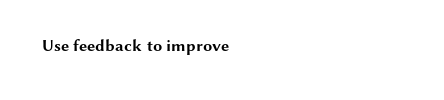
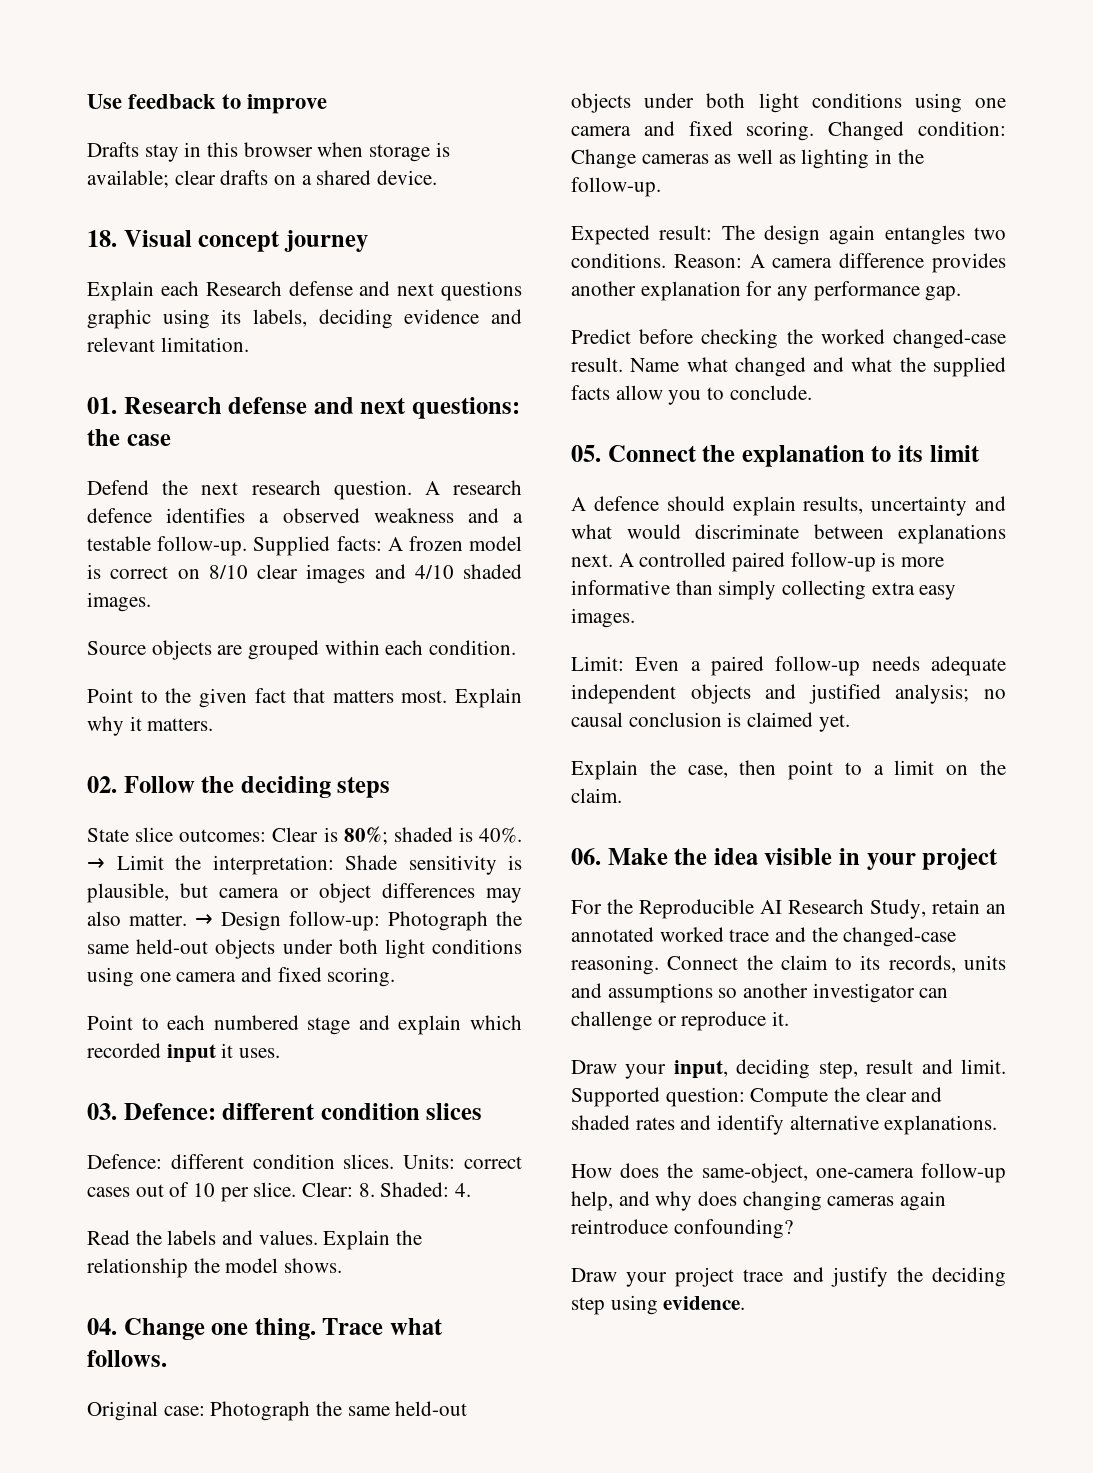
+ Drafts stay in this browser when storage is available; clear drafts on a shared device.
+ 18. Visual concept journey
+ Explain each Research defense and next questions graphic using its labels, deciding evidence and relevant limitation.
+ 01. Research defense and next questions: the case
+ Defend the next research question. A research defence identifies a observed weakness and a testable follow-up. Supplied facts: A frozen model is correct on 8/10 clear images and 4/10 shaded images.
+ Source objects are grouped within each condition.
+ Point to the given fact that matters most. Explain why it matters.
+ 02. Follow the deciding steps
+ State slice outcomes: Clear is 80%; shaded is 40%. → Limit the interpretation: Shade sensitivity is plausible, but camera or object differences may also matter. → Design follow-up: Photograph the same held-out objects under both light conditions using one camera and fixed scoring.
+ Point to each numbered stage and explain which recorded input it uses.
+ 03. Defence: different condition slices
+ Defence: different condition slices. Units: correct cases out of 10 per slice. Clear: 8. Shaded: 4.
+ Read the labels and values. Explain the relationship the model shows.
+ 04. Change one thing. Trace what follows.
+ Original case: Photograph the same held-out objects under both light conditions using one camera and fixed scoring. Changed condition: Change cameras as well as lighting in the follow-up.
+ Expected result: The design again entangles two conditions. Reason: A camera difference provides another explanation for any performance gap.
+ Predict before checking the worked changed-case result. Name what changed and what the supplied facts allow you to conclude.
+ 05. Connect the explanation to its limit
+ A defence should explain results, uncertainty and what would discriminate between explanations next. A controlled paired follow-up is more informative than simply collecting extra easy images.
+ Limit: Even a paired follow-up needs adequate independent objects and justified analysis; no causal conclusion is claimed yet.
+ Explain the case, then point to a limit on the claim.
+ 06. Make the idea visible in your project
+ For the Reproducible AI Research Study, retain an annotated worked trace and the changed-case reasoning. Connect the claim to its records, units and assumptions so another investigator can challenge or reproduce it.
+ Draw your input, deciding step, result and limit. Supported question: Compute the clear and shaded rates and identify alternative explanations.
+ How does the same-object, one-camera follow-up help, and why does changing cameras again reintroduce confounding?
+ Draw your project trace and justify the deciding step using evidence.

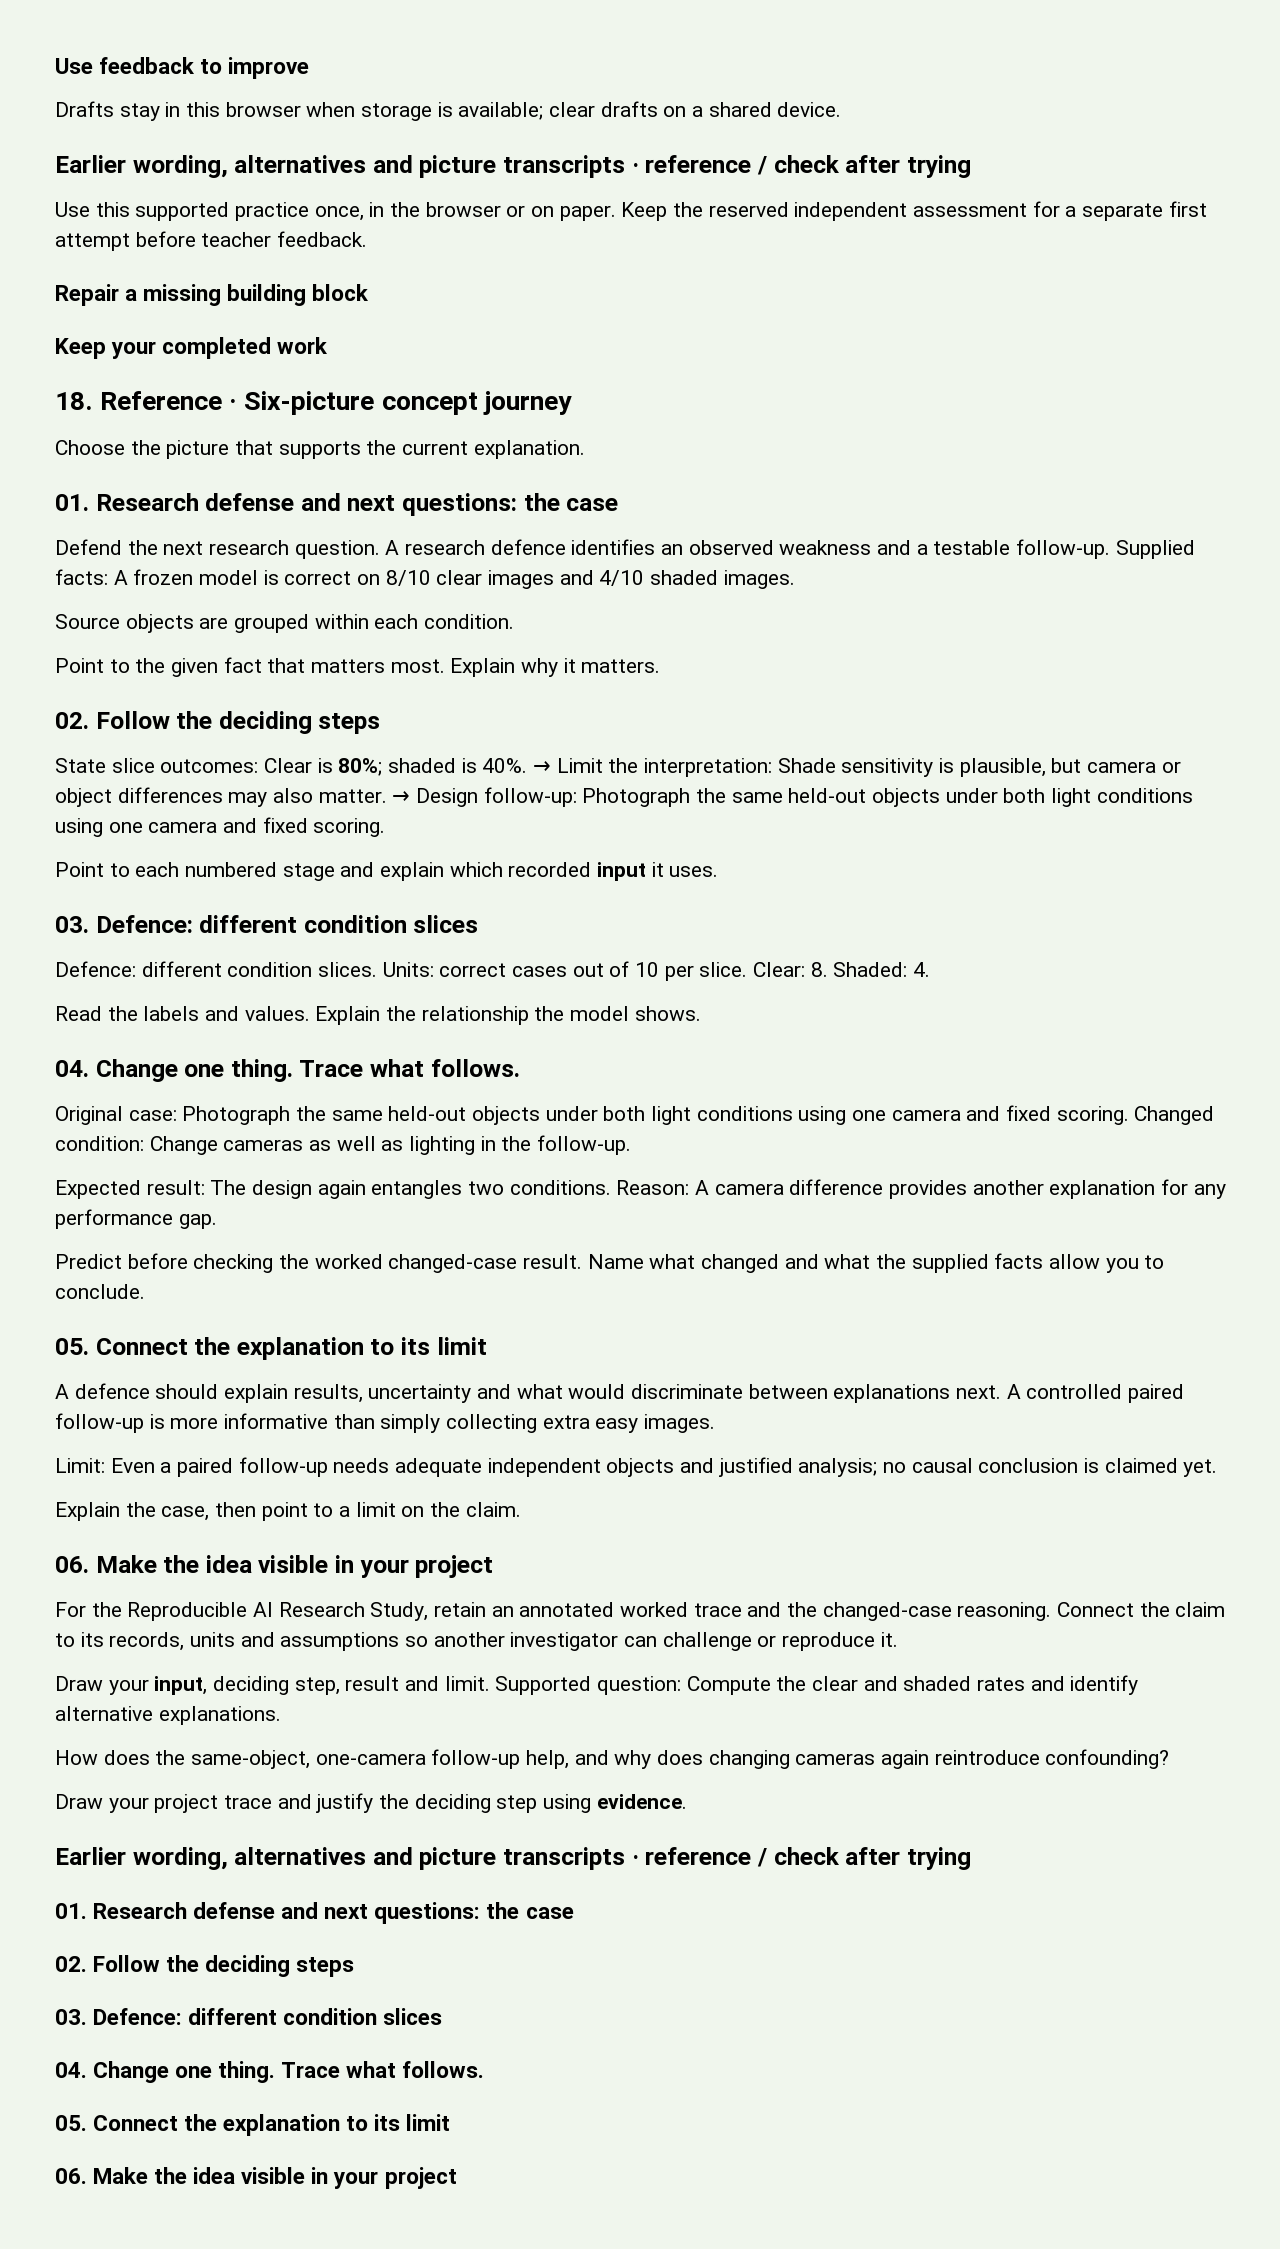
  Drafts stay in this browser when storage is available; clear drafts on a shared device.
- 18. Visual concept journey
- Explain each Research defense and next questions graphic using its labels, deciding evidence and relevant limitation.
+ Earlier wording, alternatives and picture transcripts · reference / check after trying
+ Use this supported practice once, in the browser or on paper. Keep the reserved independent assessment for a separate first attempt before teacher feedback.
+ Repair a missing building block
+ Keep your completed work
+ 18. Reference · Six-picture concept journey
+ Choose the picture that supports the current explanation.
- A research defence identifies a observed weakness and a testable follow-up.
+ A research defence identifies an observed weakness and a testable follow-up.
  Draw your project trace and justify the deciding step using evidence.
+ Earlier wording, alternatives and picture transcripts · reference / check after trying
+ 01. Research defense and next questions: the case
+ 02. Follow the deciding steps
+ 03. Defence: different condition slices
+ 04. Change one thing. Trace what follows.
+ 05. Connect the explanation to its limit
+ 06. Make the idea visible in your project

